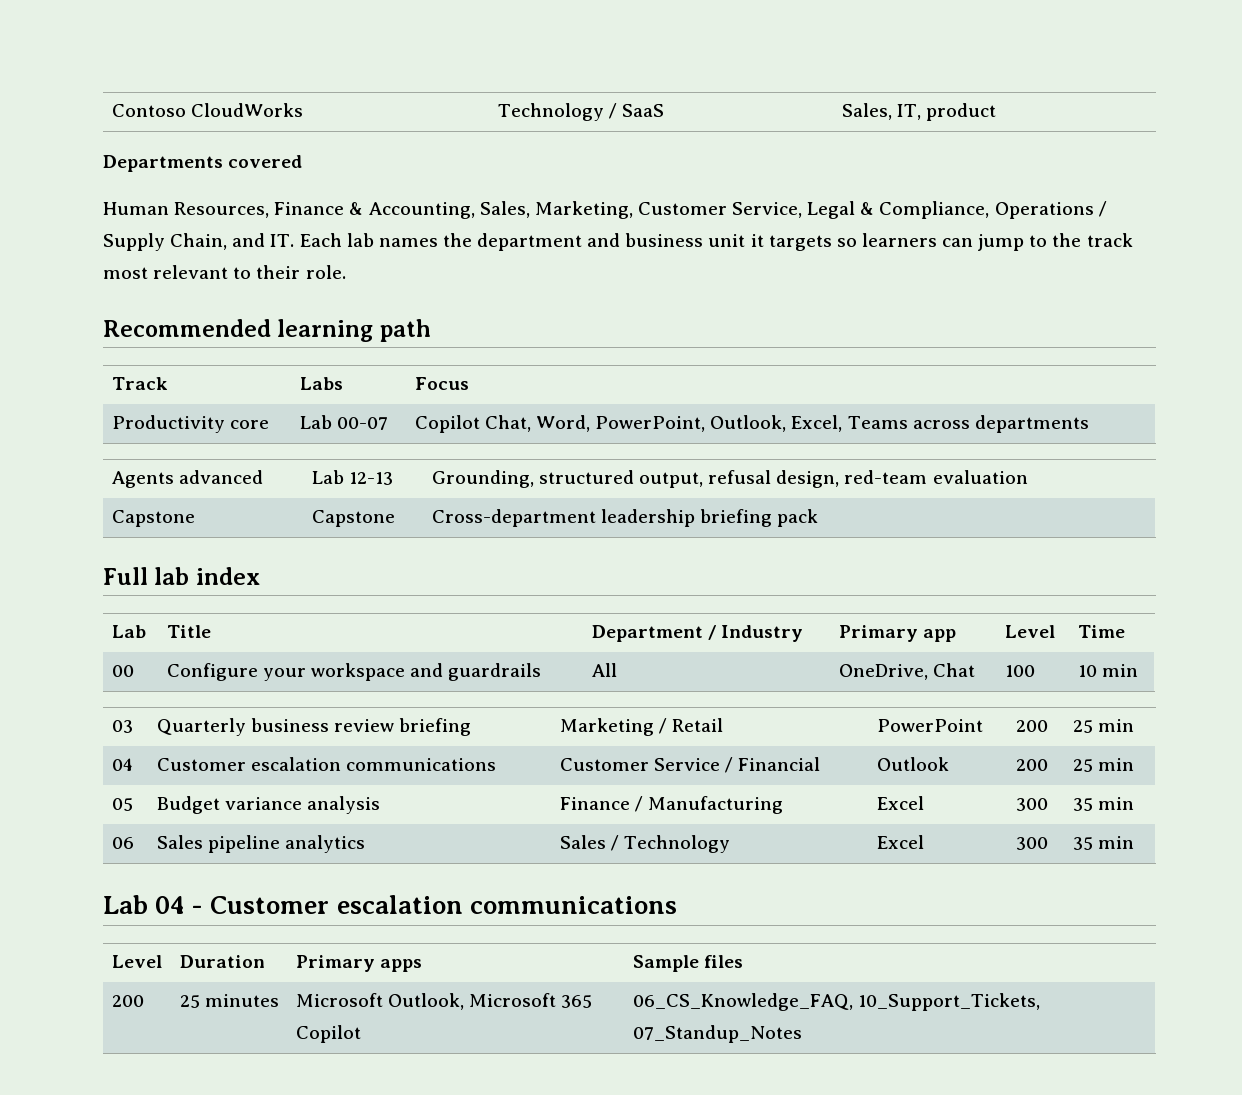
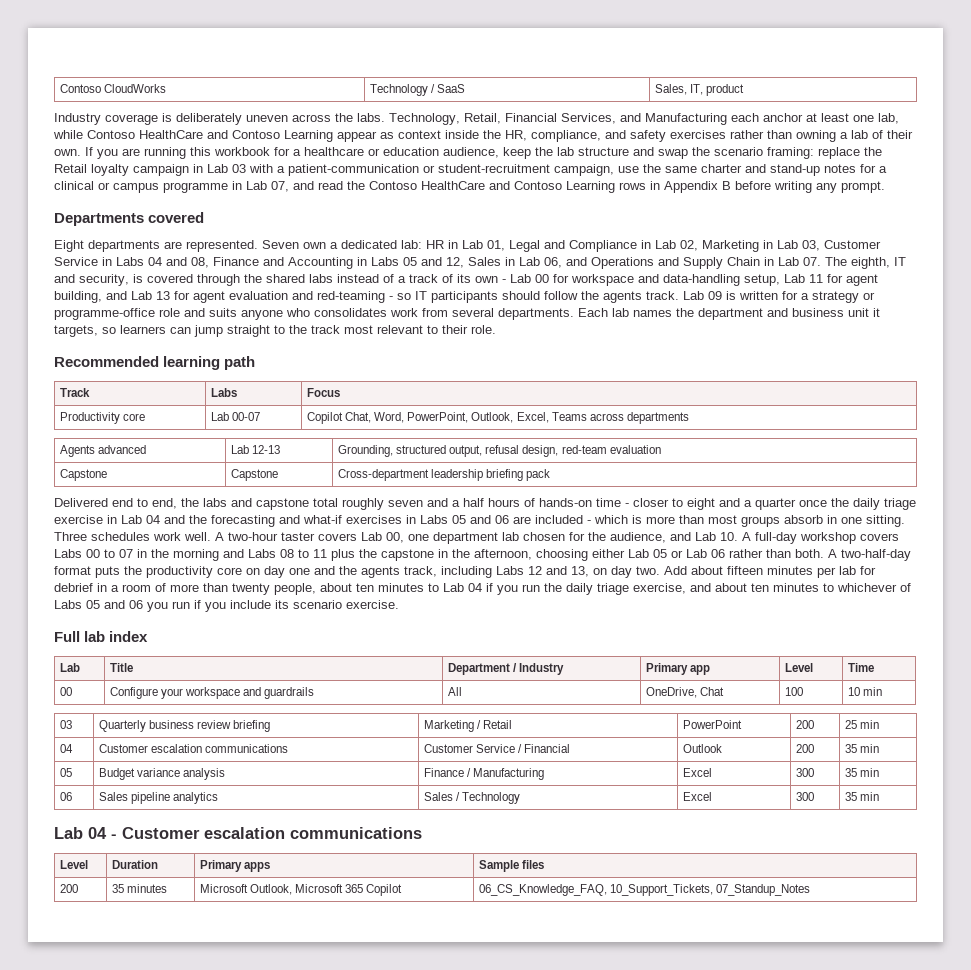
+ Industry coverage is deliberately uneven across the labs. Technology, Retail, Financial Services, and Manufacturing each anchor at least one lab, while Contoso HealthCare and Contoso Learning appear as context inside the HR, compliance, and safety exercises rather than owning a lab of their own. If you are running this workbook for a healthcare or education audience, keep the lab structure and swap the scenario framing: replace the Retail loyalty campaign in Lab 03 with a patient-communication or student-recruitment campaign, use the same charter and stand-up notes for a clinical or campus programme in Lab 07, and read the Contoso HealthCare and Contoso Learning rows in Appendix B before writing any prompt.
  Departments covered
- Human Resources, Finance & Accounting, Sales, Marketing, Customer Service, Legal & Compliance, Operations / Supply Chain, and IT. Each lab names the department and business unit it targets so learners can jump to the track most relevant to their role.
+ Eight departments are represented. Seven own a dedicated lab: HR in Lab 01, Legal and Compliance in Lab 02, Marketing in Lab 03, Customer Service in Labs 04 and 08, Finance and Accounting in Labs 05 and 12, Sales in Lab 06, and Operations and Supply Chain in Lab 07. The eighth, IT and security, is covered through the shared labs instead of a track of its own - Lab 00 for workspace and data-handling setup, Lab 11 for agent building, and Lab 13 for agent evaluation and red-teaming - so IT participants should follow the agents track. Lab 09 is written for a strategy or programme-office role and suits anyone who consolidates work from several departments. Each lab names the department and business unit it targets, so learners can jump straight to the track most relevant to their role.
+ Delivered end to end, the labs and capstone total roughly seven and a half hours of hands-on time - closer to eight and a quarter once the daily triage exercise in Lab 04 and the forecasting and what-if exercises in Labs 05 and 06 are included - which is more than most groups absorb in one sitting. Three schedules work well. A two-hour taster covers Lab 00, one department lab chosen for the audience, and Lab 10. A full-day workshop covers Labs 00 to 07 in the morning and Labs 08 to 11 plus the capstone in the afternoon, choosing either Lab 05 or Lab 06 rather than both. A two-half-day format puts the productivity core on day one and the agents track, including Labs 12 and 13, on day two. Add about fifteen minutes per lab for debrief in a room of more than twenty people, about ten minutes to Lab 04 if you run the daily triage exercise, and about ten minutes to whichever of Labs 05 and 06 you run if you include its scenario exercise.
- 04 | Customer escalation communications | Customer Service / Financial | Outlook | 200 | 25 min
+ 04 | Customer escalation communications | Customer Service / Financial | Outlook | 200 | 35 min
- 200 | 25 minutes | Microsoft Outlook, Microsoft 365 Copilot | 06_CS_Knowledge_FAQ, 10_Support_Tickets, 07_Standup_Notes
+ 200 | 35 minutes | Microsoft Outlook, Microsoft 365 Copilot | 06_CS_Knowledge_FAQ, 10_Support_Tickets, 07_Standup_Notes

